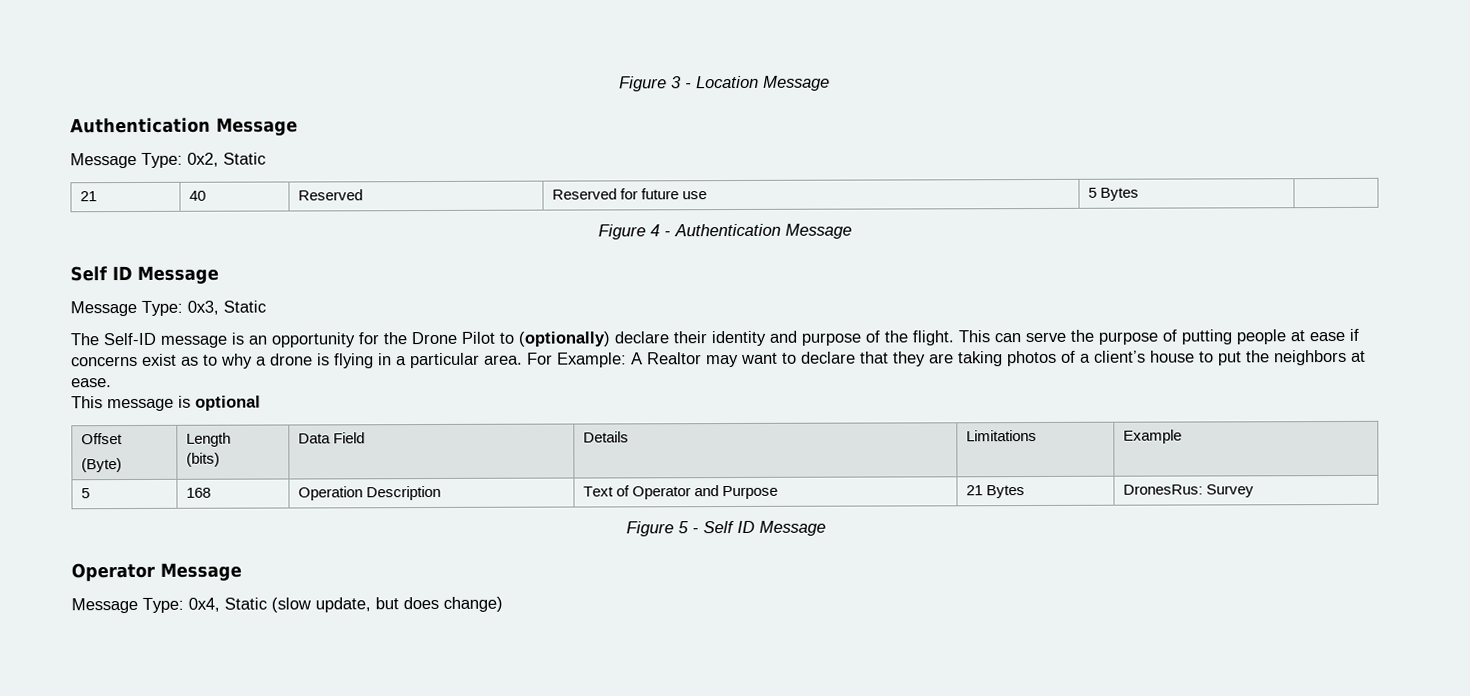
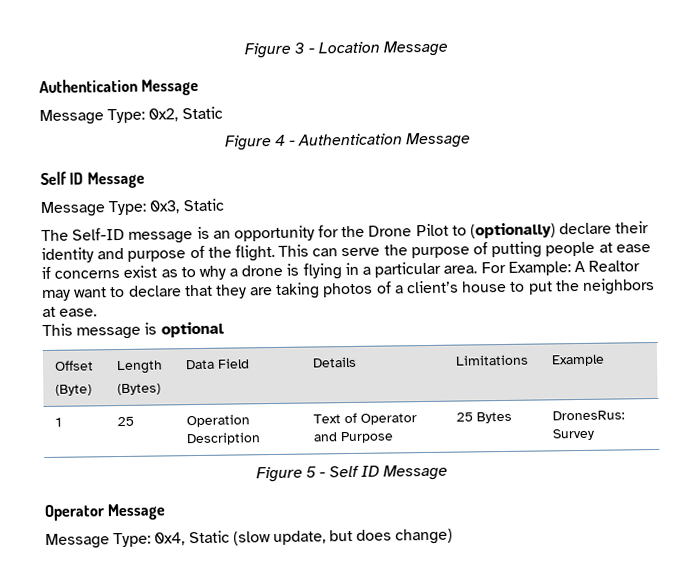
- 21 | 40 | Reserved | Reserved for future use | 5 Bytes |
  Offset
  (Byte) | Length
- (bits) | Data Field | Details | Limitations | Example
+ (Bytes) | Data Field | Details | Limitations | Example
- 5 | 168 | Operation Description | Text of Operator and Purpose | 21 Bytes | DronesRus: Survey
+ 1 | 25 | Operation Description | Text of Operator and Purpose | 25 Bytes | DronesRus: Survey

